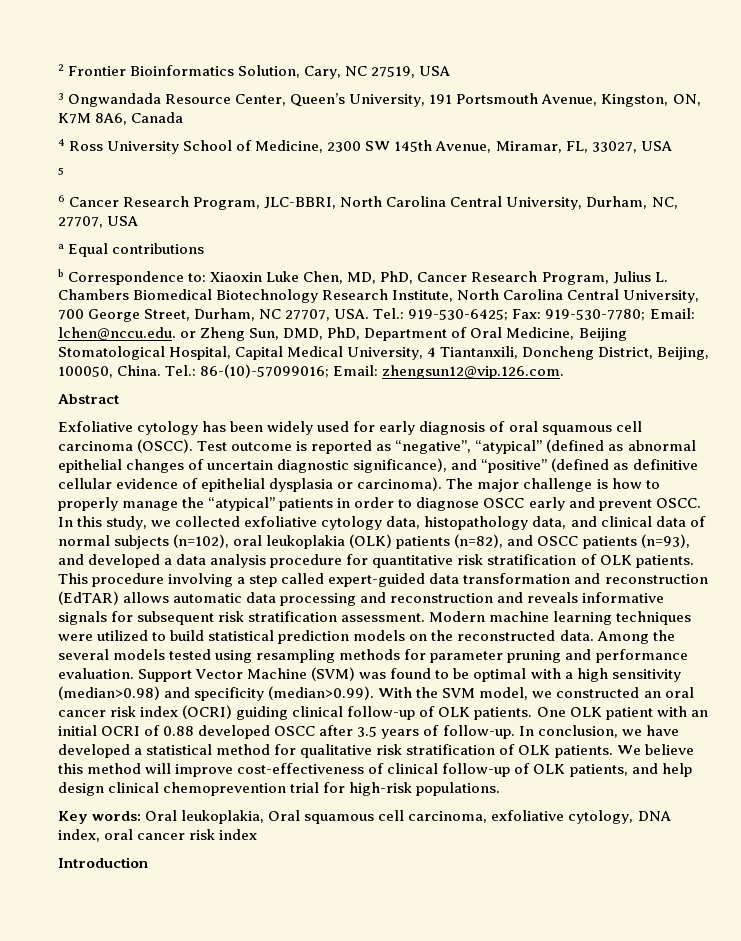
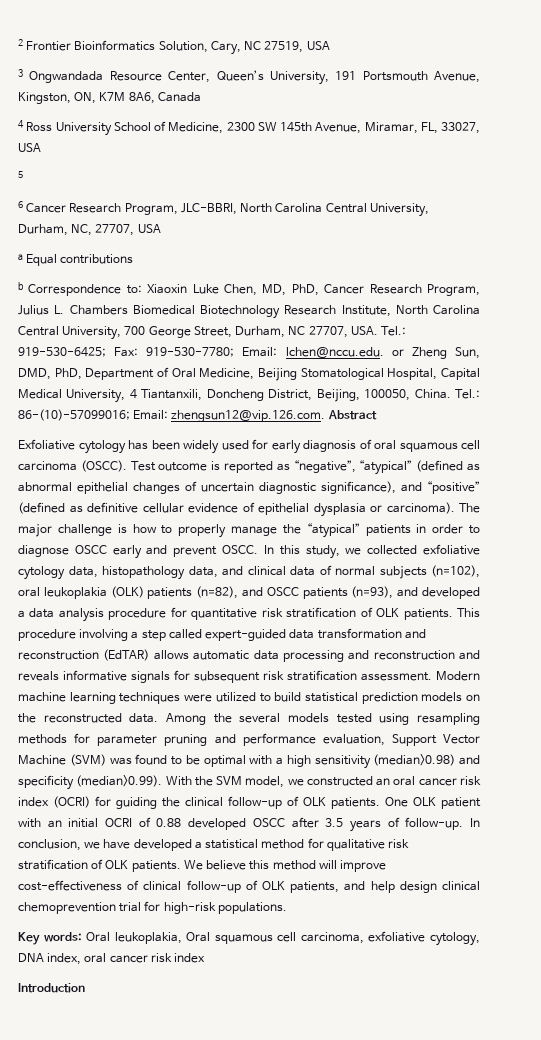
- Tel.: 86-(10)-57099016; Email: zhengsun12@vip.126.com.
- Abstract
+ Tel.: 86-(10)-57099016; Email: zhengsun12@vip.126.com. Abstract
- Among the several models tested using resampling methods for parameter pruning and performance evaluation. Support Vector Machine (SVM) was found to be optimal with a high sensitivity (median>0.98) and specificity (median>0.99). With the SVM model, we constructed an oral cancer risk index (OCRI) guiding clinical follow-up of OLK patients.
+ Among the several models tested using resampling methods for parameter pruning and performance evaluation, Support Vector Machine (SVM) was found to be optimal with a high sensitivity (median>0.98) and specificity (median>0.99). With the SVM model, we constructed an oral cancer risk index (OCRI) for guiding the clinical follow-up of OLK patients.

